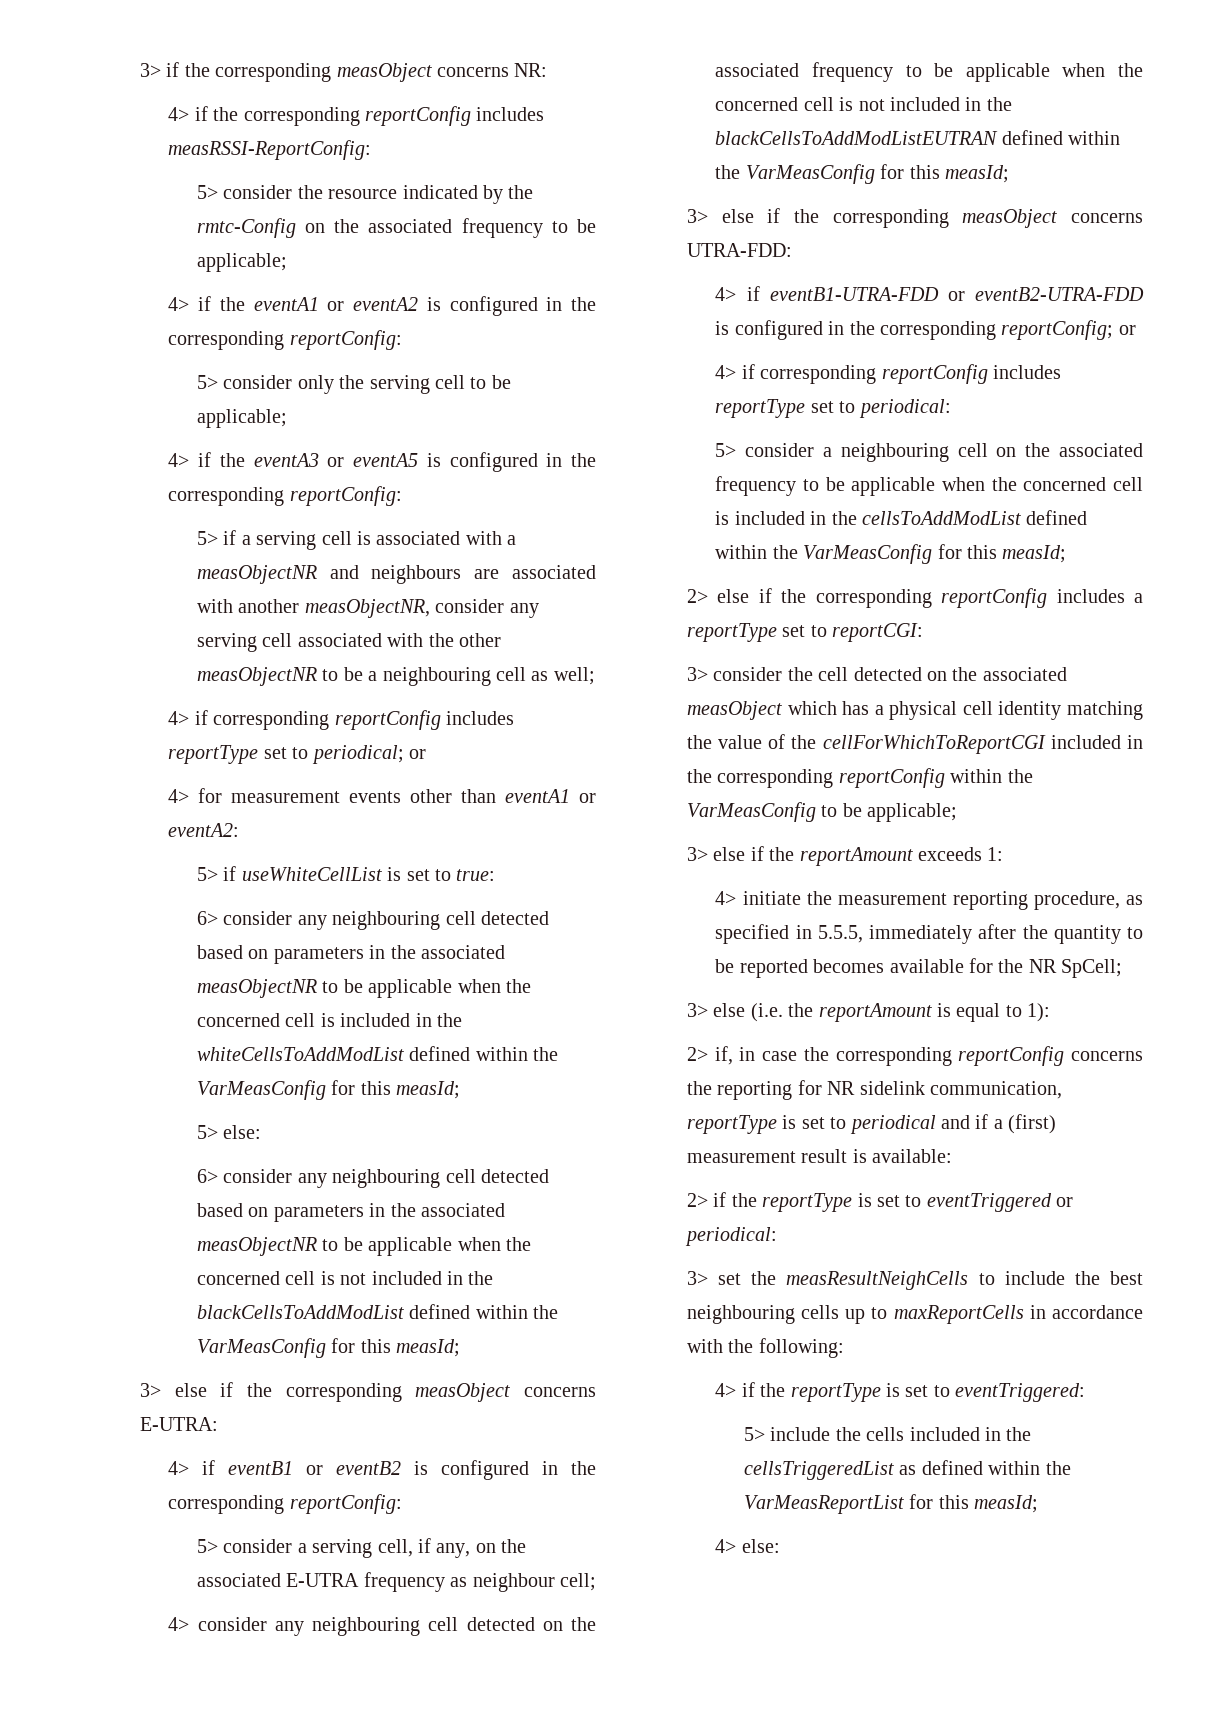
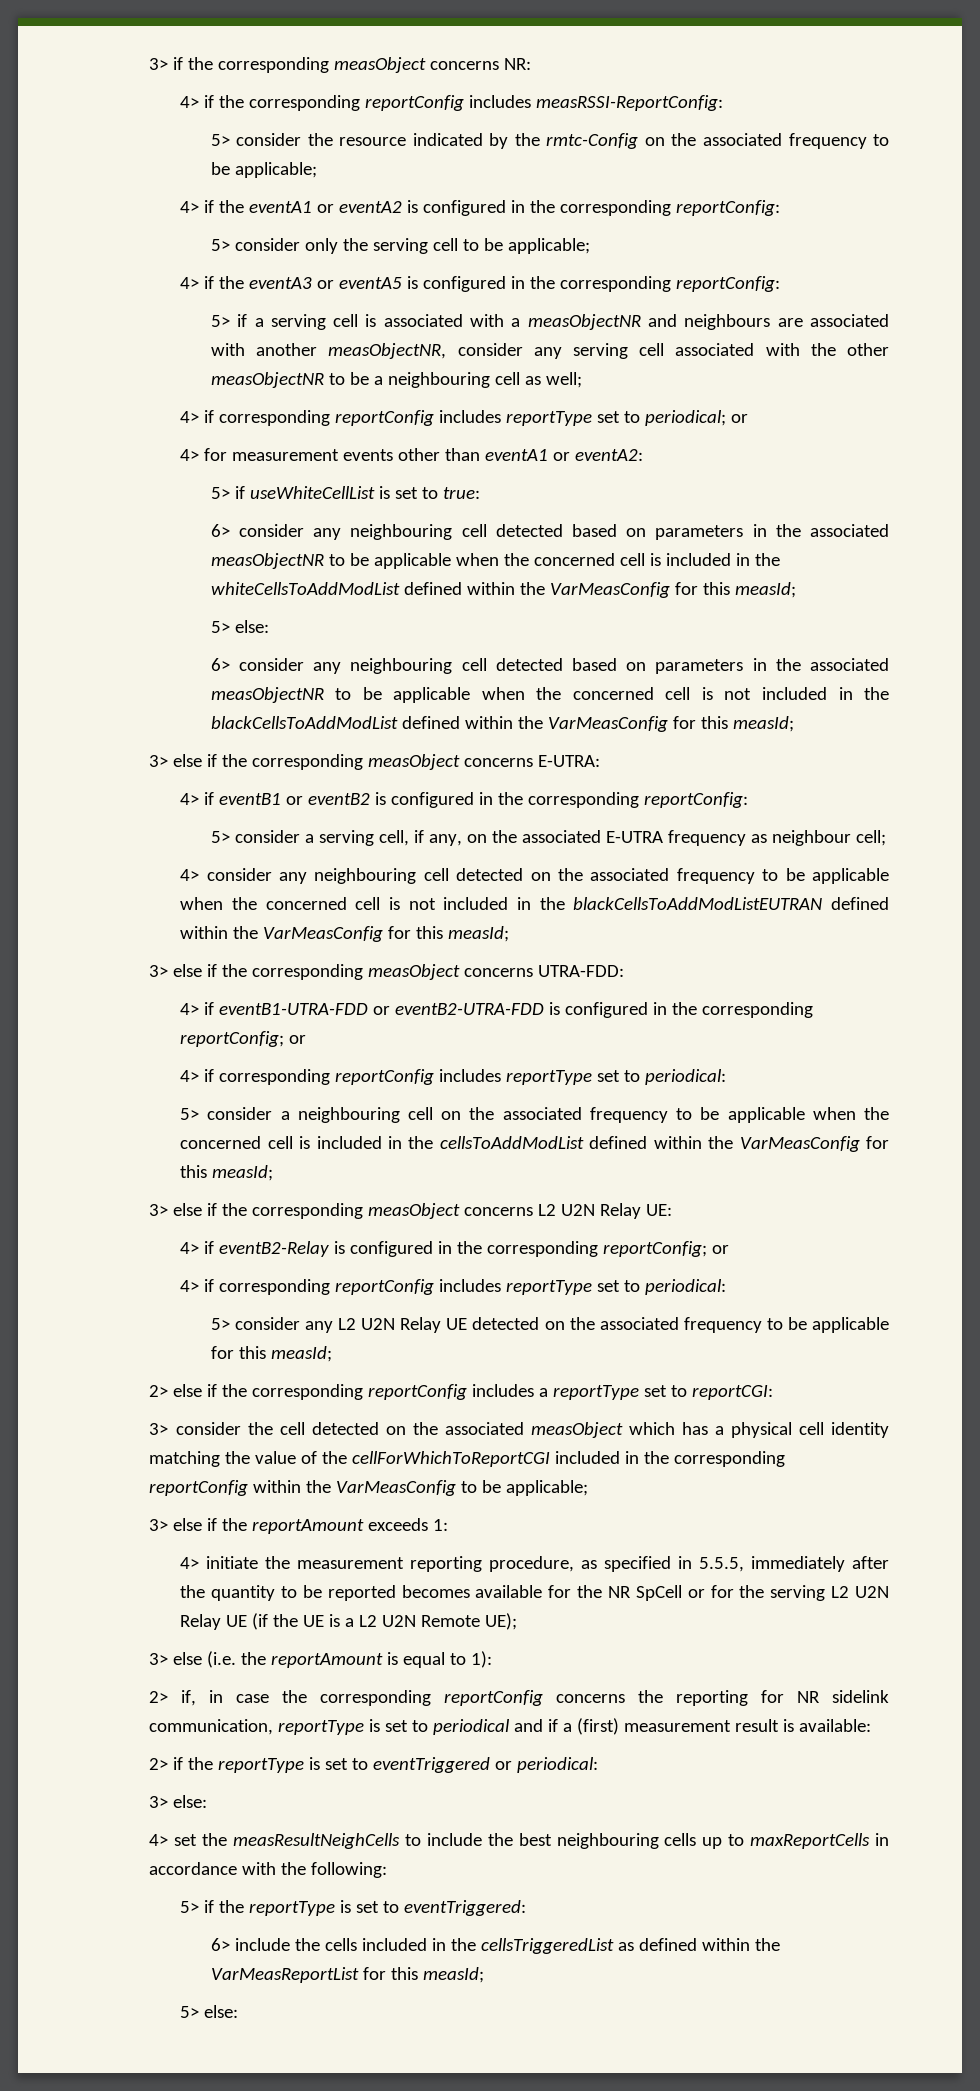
+ 3> else if the corresponding measObject concerns L2 U2N Relay UE:
+ 4> if eventB2-Relay is configured in the corresponding reportConfig; or
+ 4> if corresponding reportConfig includes reportType set to periodical:
+ 5> consider any L2 U2N Relay UE detected on the associated frequency to be applicable for this measId;
- 4> initiate the measurement reporting procedure, as specified in 5.5.5, immediately after the quantity to be reported becomes available for the NR SpCell;
+ 4> initiate the measurement reporting procedure, as specified in 5.5.5, immediately after the quantity to be reported becomes available for the NR SpCell or for the serving L2 U2N Relay UE (if the UE is a L2 U2N Remote UE);
- 3> set the measResultNeighCells to include the best neighbouring cells up to maxReportCells in accordance with the following:
+ 3> else:
+ 4> set the measResultNeighCells to include the best neighbouring cells up to maxReportCells in accordance with the following:
- 4> if the reportType is set to eventTriggered:
+ 5> if the reportType is set to eventTriggered:
- 5> include the cells included in the cellsTriggeredList as defined within the VarMeasReportList for this measId;
- 4> else:
+ 6> include the cells included in the cellsTriggeredList as defined within the VarMeasReportList for this measId;
+ 5> else:

